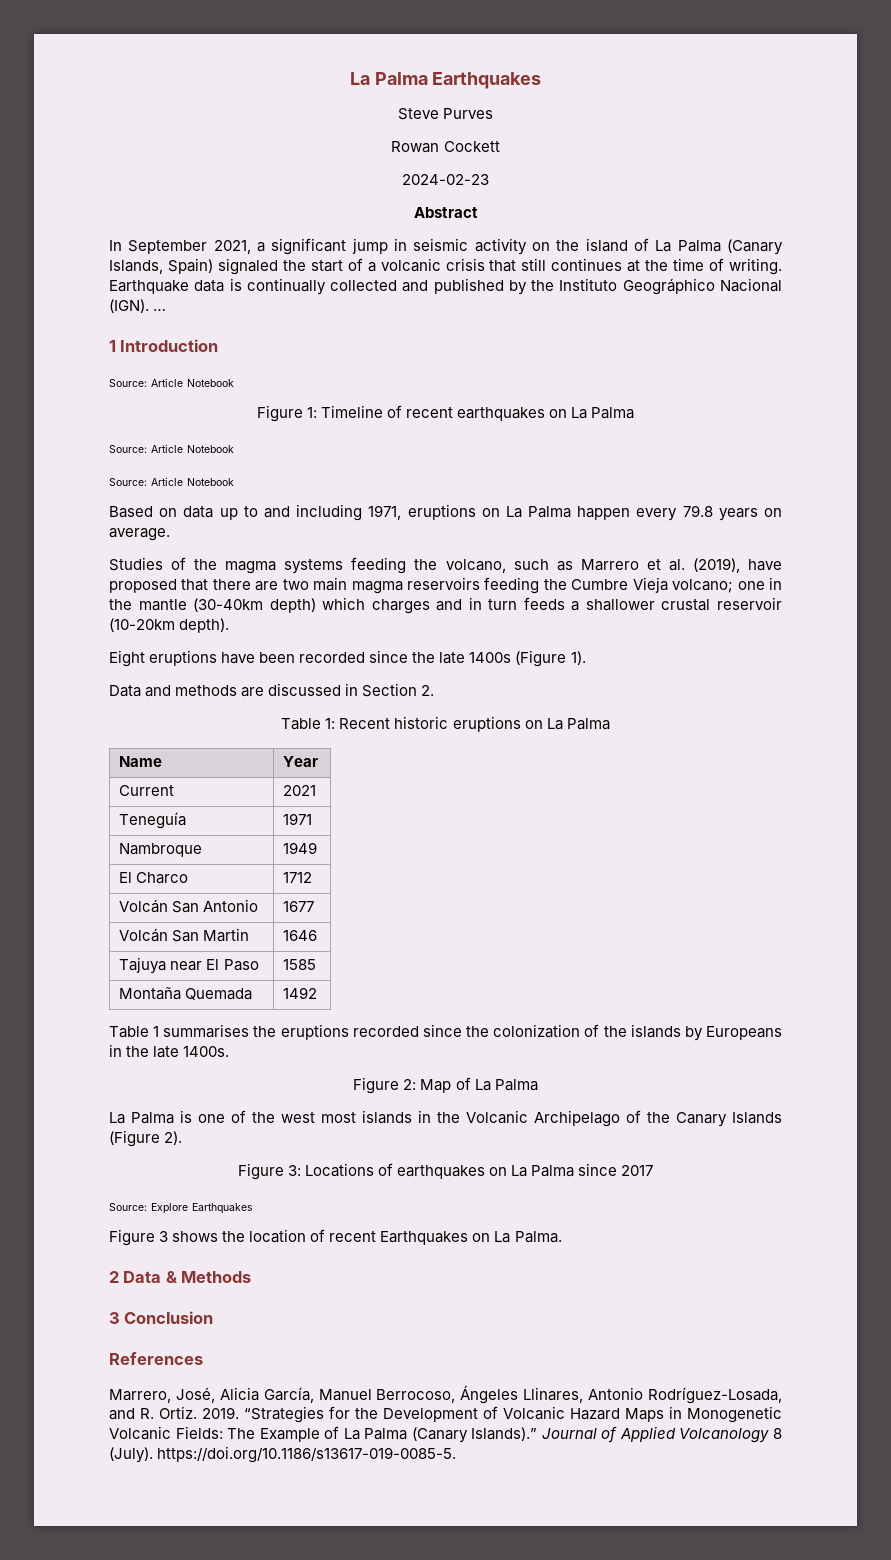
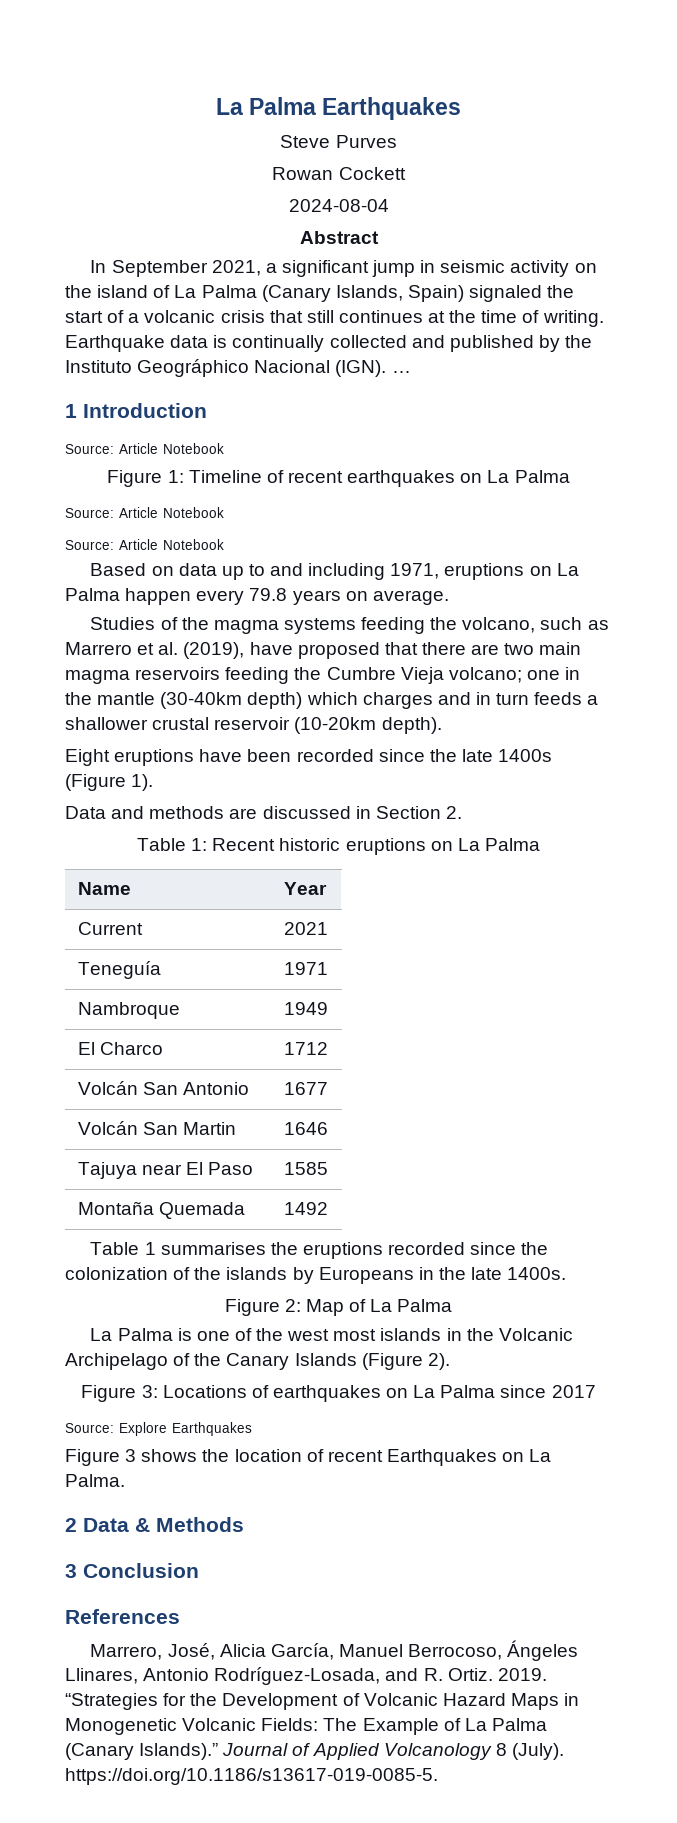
- 2024-02-23
+ 2024-08-04

